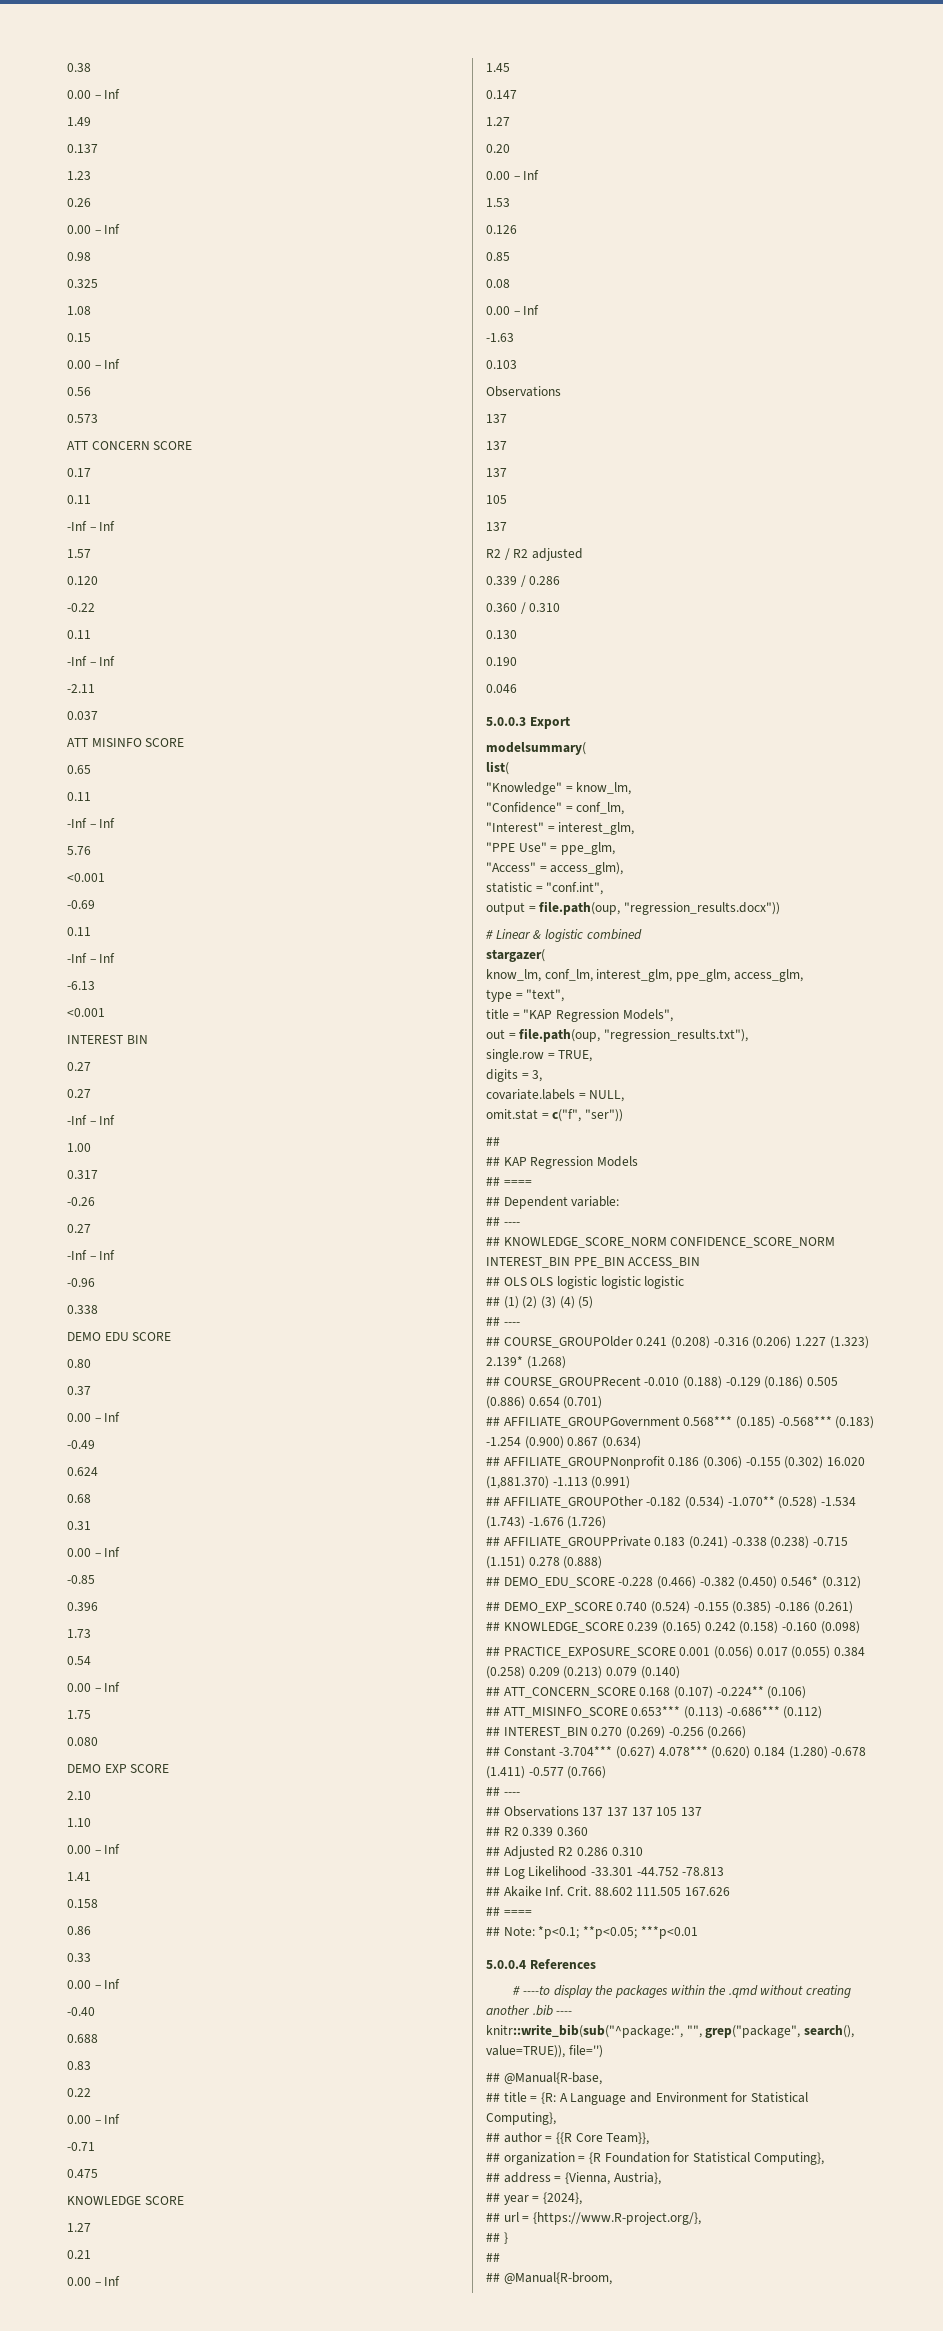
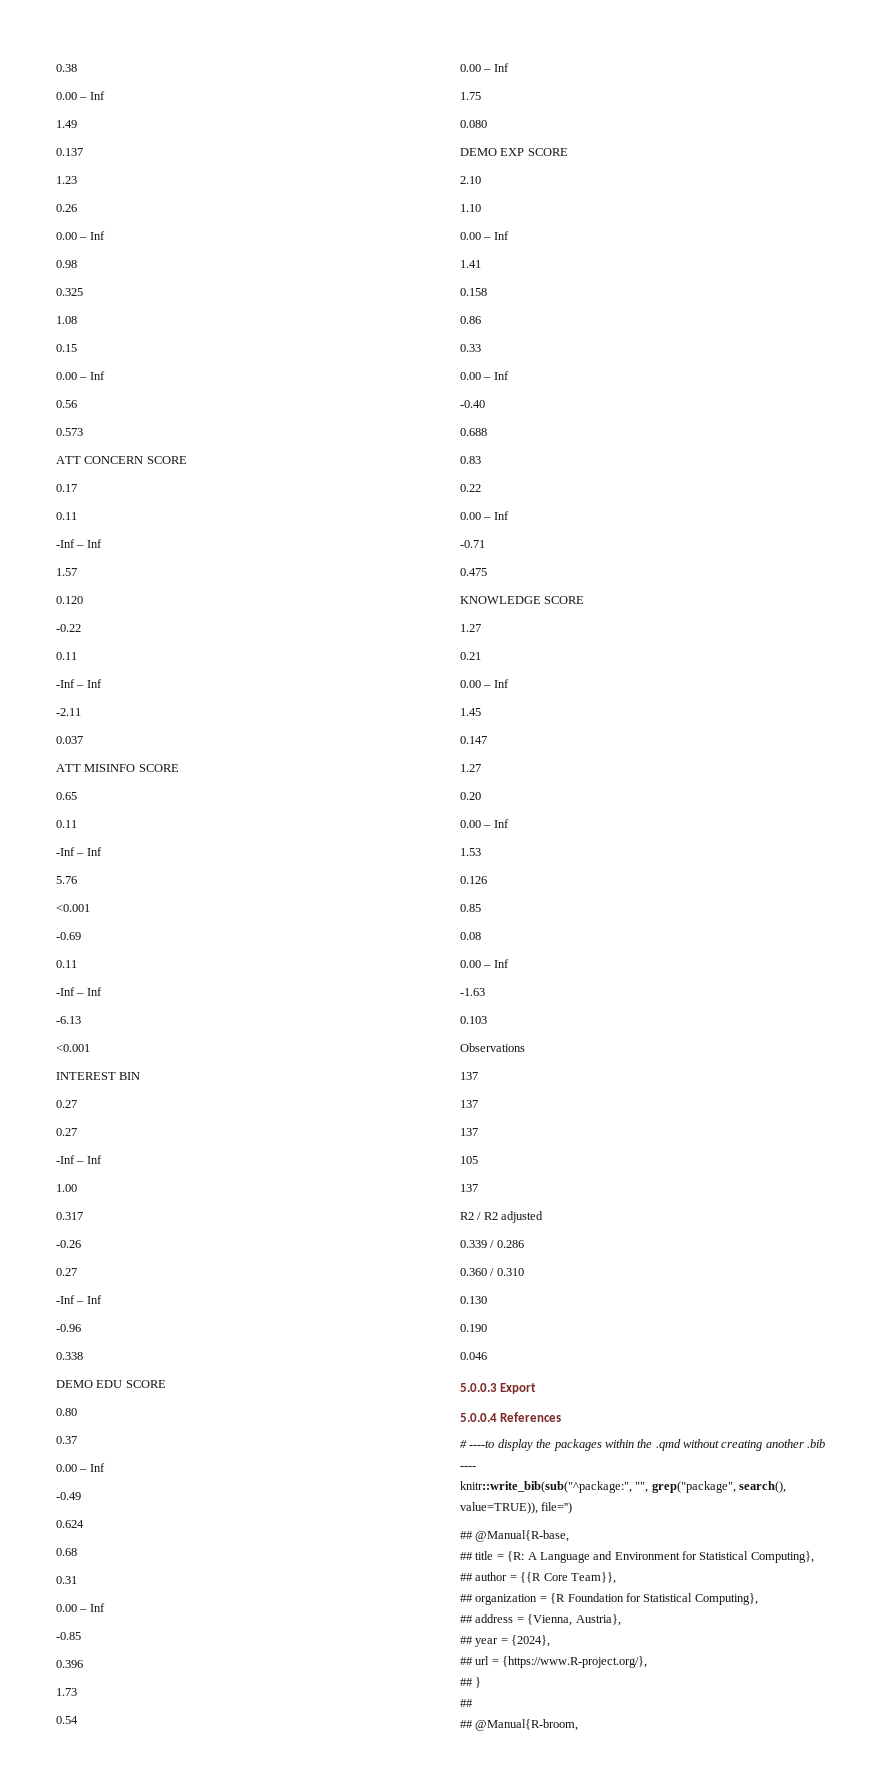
- modelsummary(
- list(
- "Knowledge" = know_lm,
- "Confidence" = conf_lm,
- "Interest" = interest_glm,
- "PPE Use" = ppe_glm,
- "Access" = access_glm),
- statistic = "conf.int",
- output = file.path(oup, "regression_results.docx"))
- # Linear & logistic combined
- stargazer(
- know_lm, conf_lm, interest_glm, ppe_glm, access_glm,
- type = "text",
- title = "KAP Regression Models",
- out = file.path(oup, "regression_results.txt"),
- single.row = TRUE,
- digits = 3,
- covariate.labels = NULL,
- omit.stat = c("f", "ser"))
- ##
- ## KAP Regression Models
- ## ====
- ## Dependent variable:
- ## ----
- ## KNOWLEDGE_SCORE_NORM CONFIDENCE_SCORE_NORM INTEREST_BIN PPE_BIN ACCESS_BIN
- ## OLS OLS logistic logistic logistic
- ## (1) (2) (3) (4) (5)
- ## ----
- ## COURSE_GROUPOlder 0.241 (0.208) -0.316 (0.206) 1.227 (1.323) 2.139* (1.268)
- ## COURSE_GROUPRecent -0.010 (0.188) -0.129 (0.186) 0.505 (0.886) 0.654 (0.701)
- ## AFFILIATE_GROUPGovernment 0.568*** (0.185) -0.568*** (0.183) -1.254 (0.900) 0.867 (0.634)
- ## AFFILIATE_GROUPNonprofit 0.186 (0.306) -0.155 (0.302) 16.020 (1,881.370) -1.113 (0.991)
- ## AFFILIATE_GROUPOther -0.182 (0.534) -1.070** (0.528) -1.534 (1.743) -1.676 (1.726)
- ## AFFILIATE_GROUPPrivate 0.183 (0.241) -0.338 (0.238) -0.715 (1.151) 0.278 (0.888)
- ## DEMO_EDU_SCORE -0.228 (0.466) -0.382 (0.450) 0.546* (0.312)
- ## DEMO_EXP_SCORE 0.740 (0.524) -0.155 (0.385) -0.186 (0.261)
- ## KNOWLEDGE_SCORE 0.239 (0.165) 0.242 (0.158) -0.160 (0.098)
- ## PRACTICE_EXPOSURE_SCORE 0.001 (0.056) 0.017 (0.055) 0.384 (0.258) 0.209 (0.213) 0.079 (0.140)
- ## ATT_CONCERN_SCORE 0.168 (0.107) -0.224** (0.106)
- ## ATT_MISINFO_SCORE 0.653*** (0.113) -0.686*** (0.112)
- ## INTEREST_BIN 0.270 (0.269) -0.256 (0.266)
- ## Constant -3.704*** (0.627) 4.078*** (0.620) 0.184 (1.280) -0.678 (1.411) -0.577 (0.766)
- ## ----
- ## Observations 137 137 137 105 137
- ## R2 0.339 0.360
- ## Adjusted R2 0.286 0.310
- ## Log Likelihood -33.301 -44.752 -78.813
- ## Akaike Inf. Crit. 88.602 111.505 167.626
- ## ====
- ## Note: *p<0.1; **p<0.05; ***p<0.01

